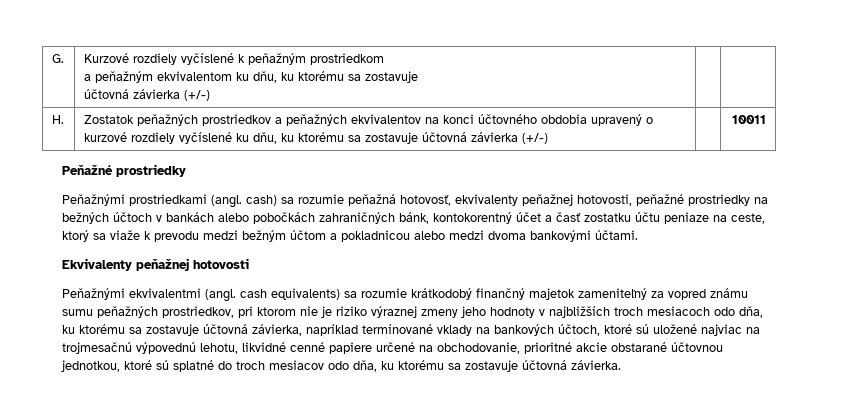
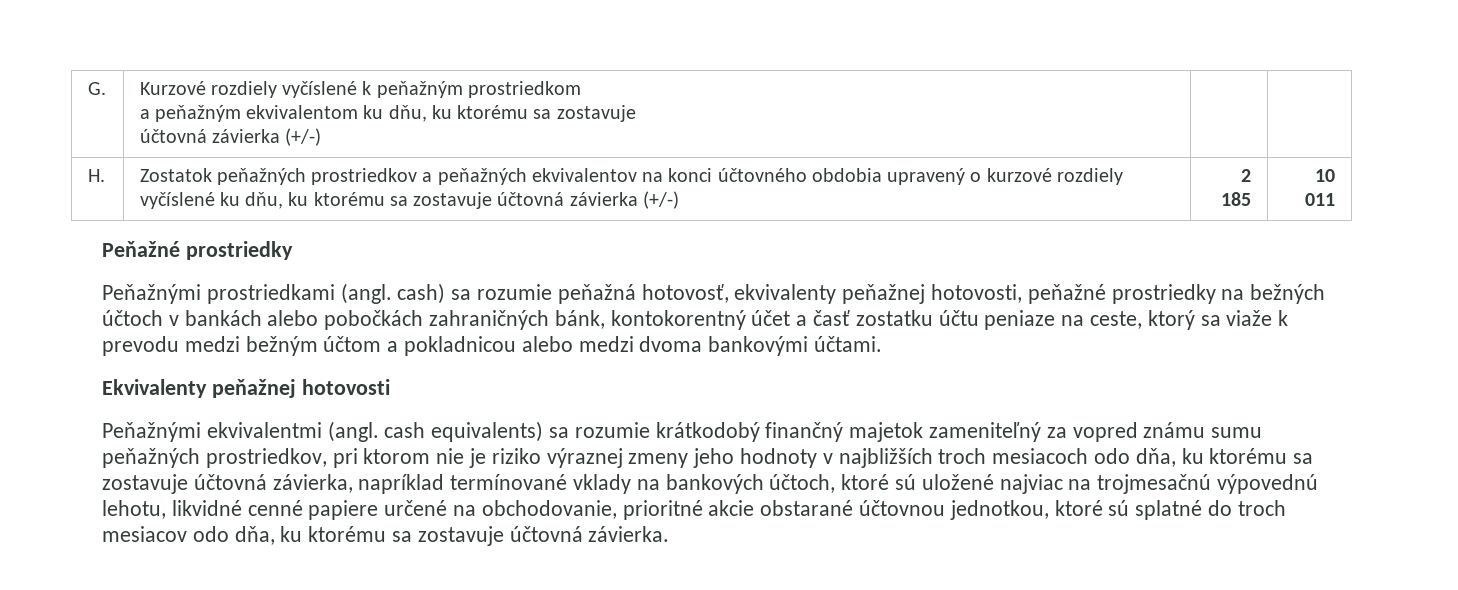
- H. | Zostatok peňažných prostriedkov a peňažných ekvivalentov na konci účtovného obdobia upravený o kurzové rozdiely vyčíslené ku dňu, ku ktorému sa zostavuje účtovná závierka (+/-) | | 10011
+ H. | Zostatok peňažných prostriedkov a peňažných ekvivalentov na konci účtovného obdobia upravený o kurzové rozdiely vyčíslené ku dňu, ku ktorému sa zostavuje účtovná závierka (+/-) | 2 185 | 10 011

